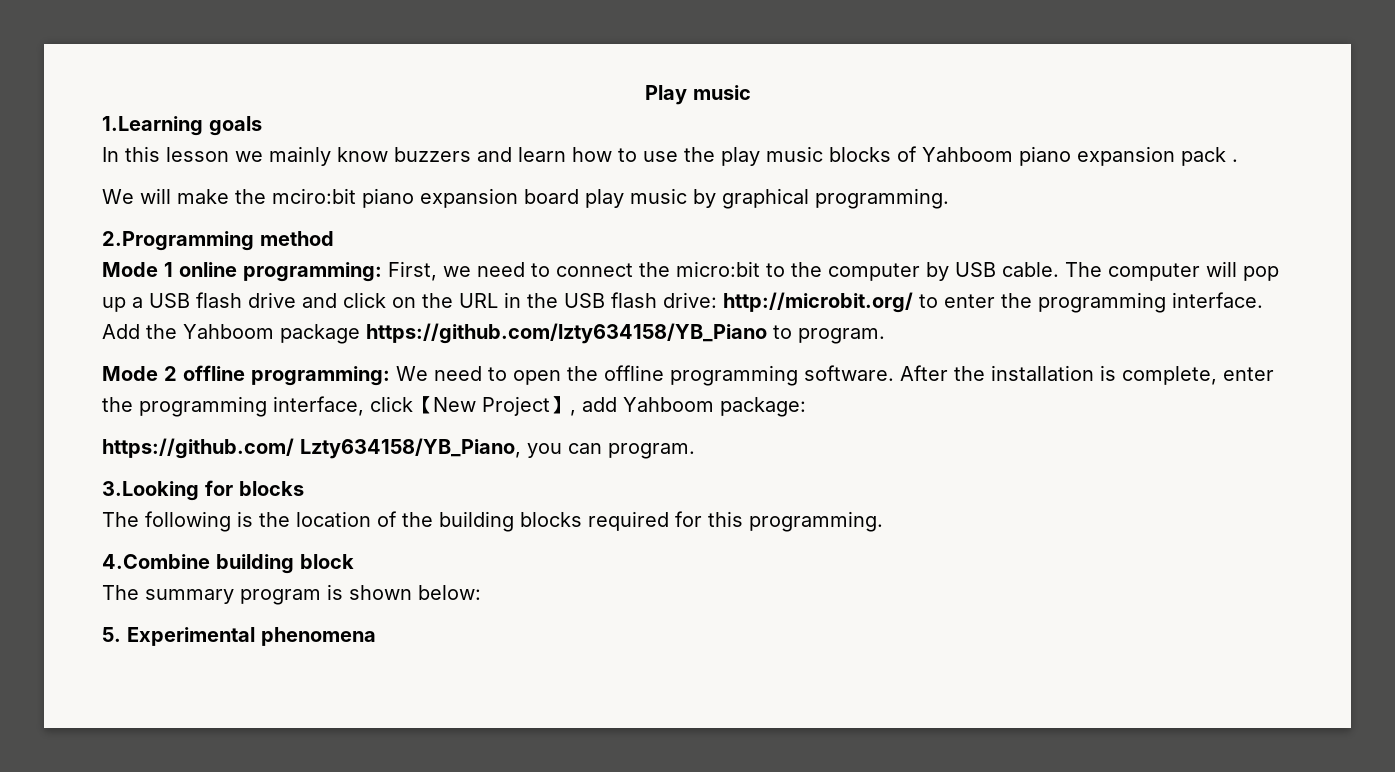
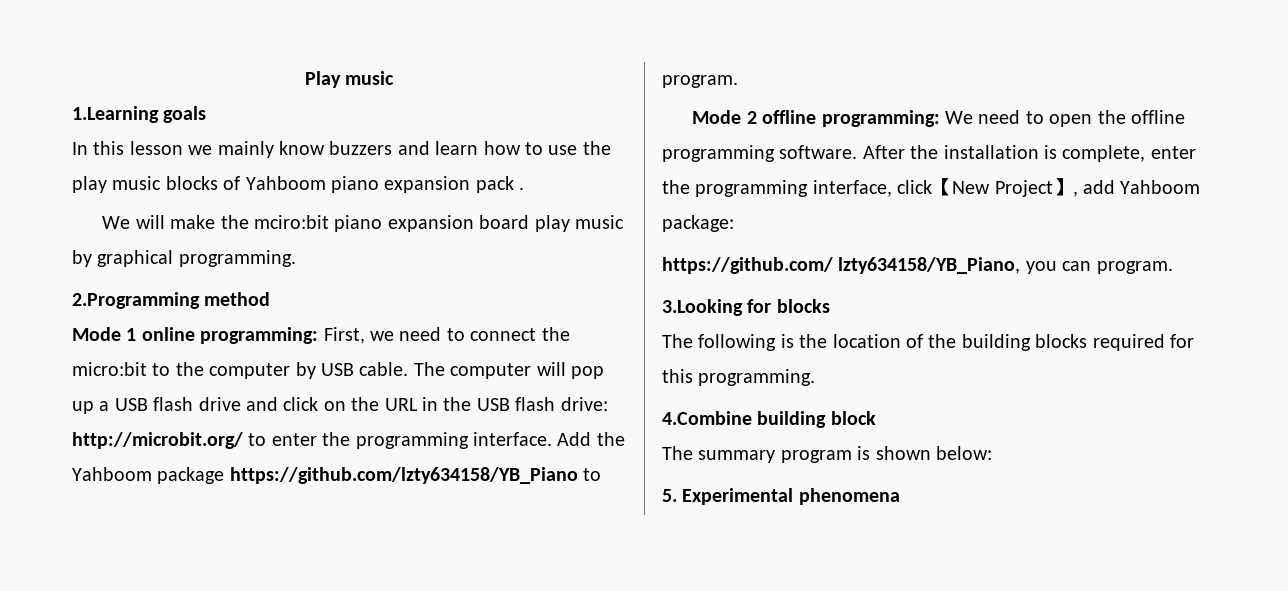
- https://github.com/ Lzty634158/YB_Piano, you can program.
+ https://github.com/ lzty634158/YB_Piano, you can program.

